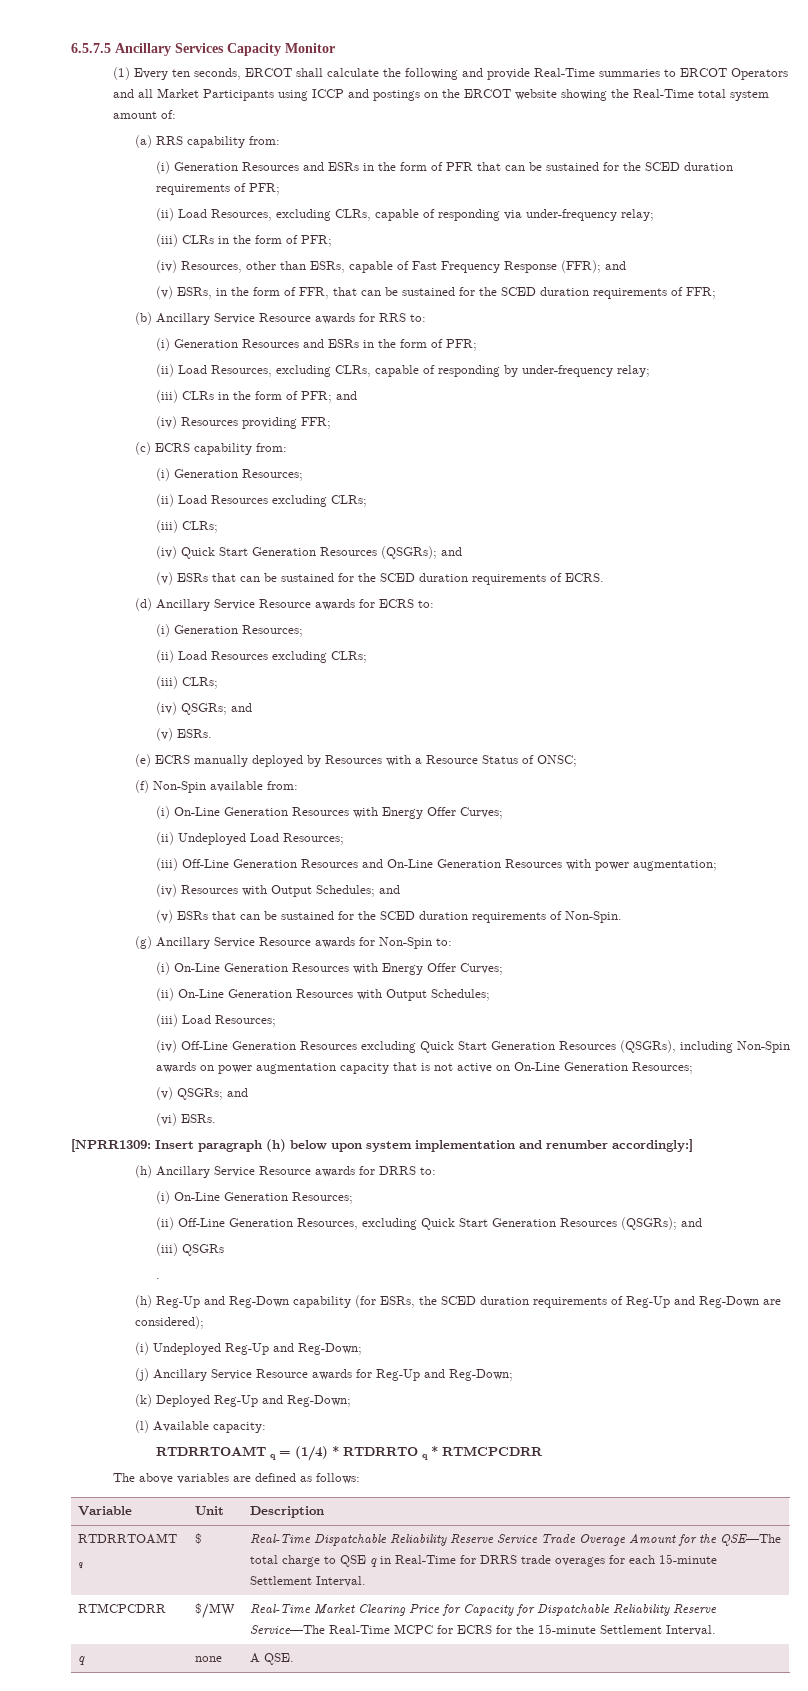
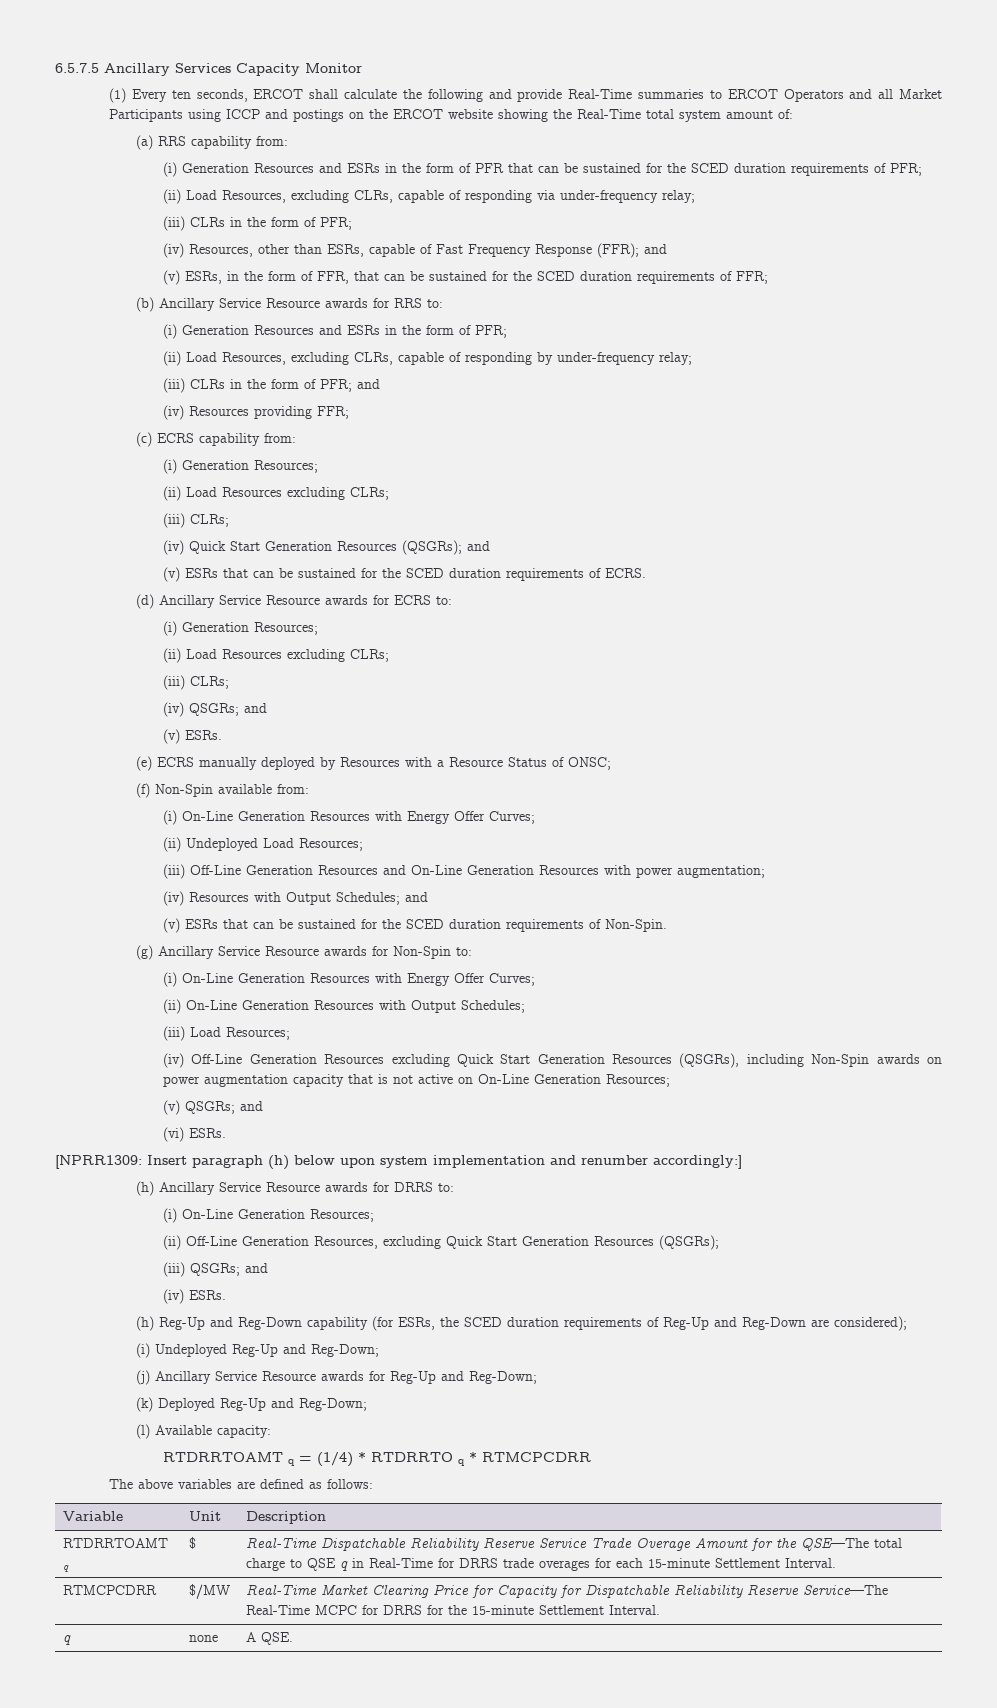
- (ii) Off-Line Generation Resources, excluding Quick Start Generation Resources (QSGRs); and
- (iii) QSGRs
- .
+ (ii) Off-Line Generation Resources, excluding Quick Start Generation Resources (QSGRs);
+ (iii) QSGRs; and
+ (iv) ESRs.
- RTMCPCDRR | $/MW | Real-Time Market Clearing Price for Capacity for Dispatchable Reliability Reserve Service—The Real-Time MCPC for ECRS for the 15-minute Settlement Interval.
+ RTMCPCDRR | $/MW | Real-Time Market Clearing Price for Capacity for Dispatchable Reliability Reserve Service—The Real-Time MCPC for DRRS for the 15-minute Settlement Interval.

